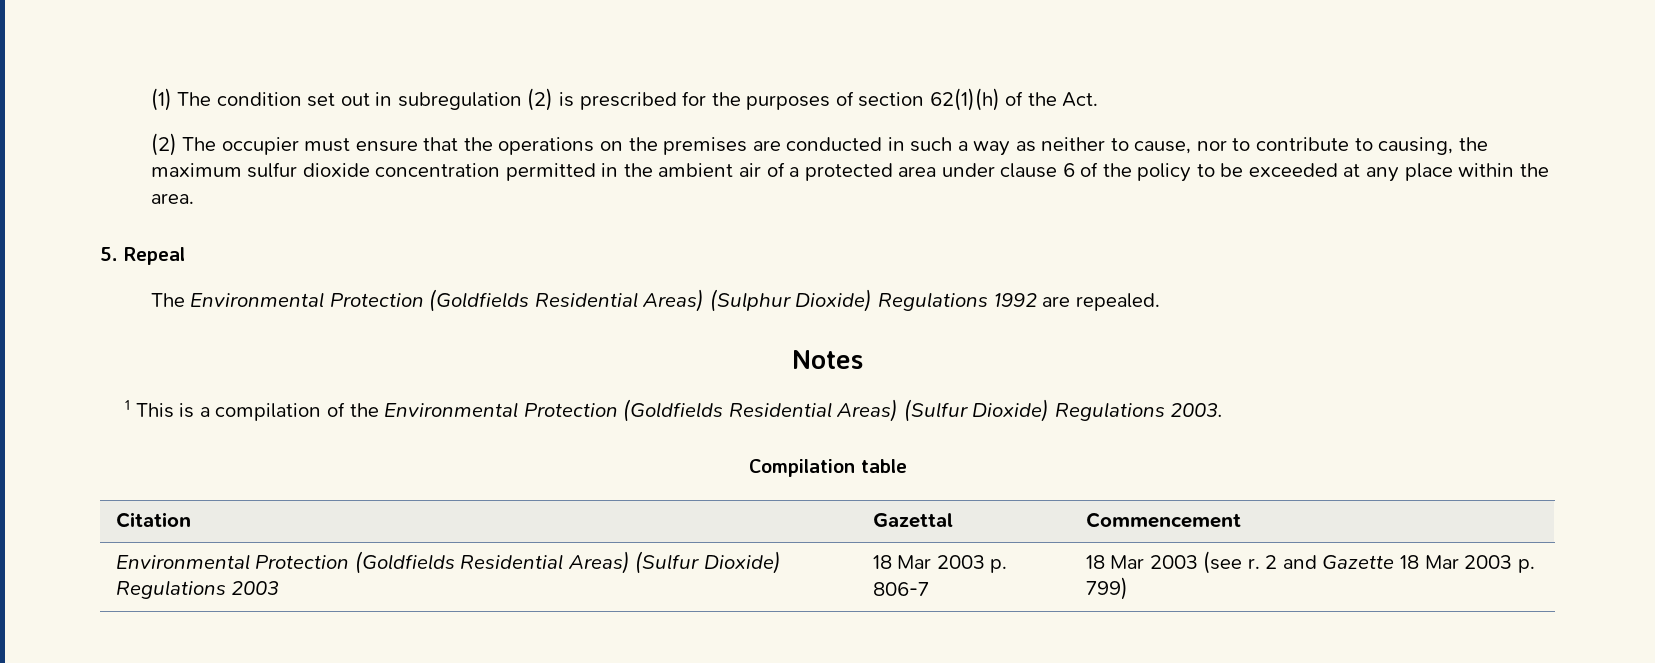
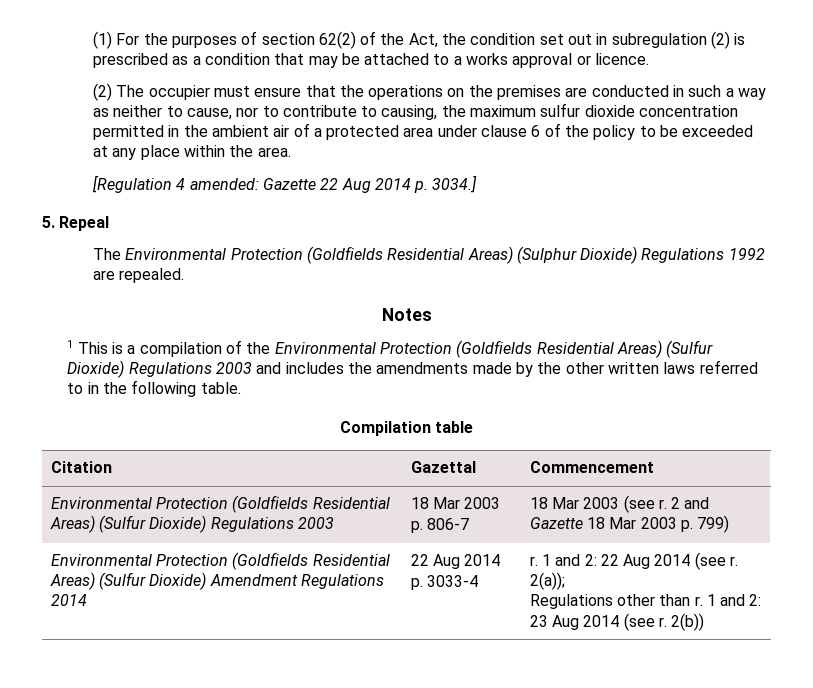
- (1) The condition set out in subregulation (2) is prescribed for the purposes of section 62(1)(h) of the Act.
+ (1) For the purposes of section 62(2) of the Act, the condition set out in subregulation (2) is prescribed as a condition that may be attached to a works approval or licence.
+ [Regulation 4 amended: Gazette 22 Aug 2014 p. 3034.]
- 1 This is a compilation of the Environmental Protection (Goldfields Residential Areas) (Sulfur Dioxide) Regulations 2003.
+ 1 This is a compilation of the Environmental Protection (Goldfields Residential Areas) (Sulfur Dioxide) Regulations 2003 and includes the amendments made by the other written laws referred to in the following table.
+ Environmental Protection (Goldfields Residential Areas) (Sulfur Dioxide) Amendment Regulations 2014 | 22 Aug 2014 p. 3033-4 | r. 1 and 2: 22 Aug 2014 (see r. 2(a));
+ Regulations other than r. 1 and 2: 23 Aug 2014 (see r. 2(b))

